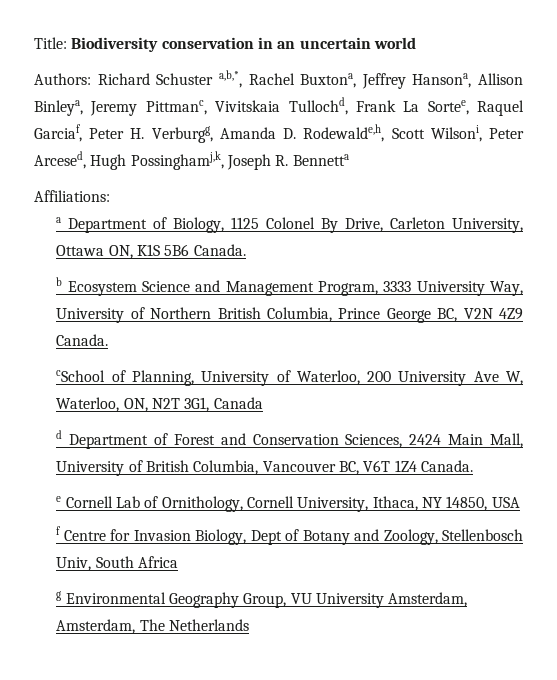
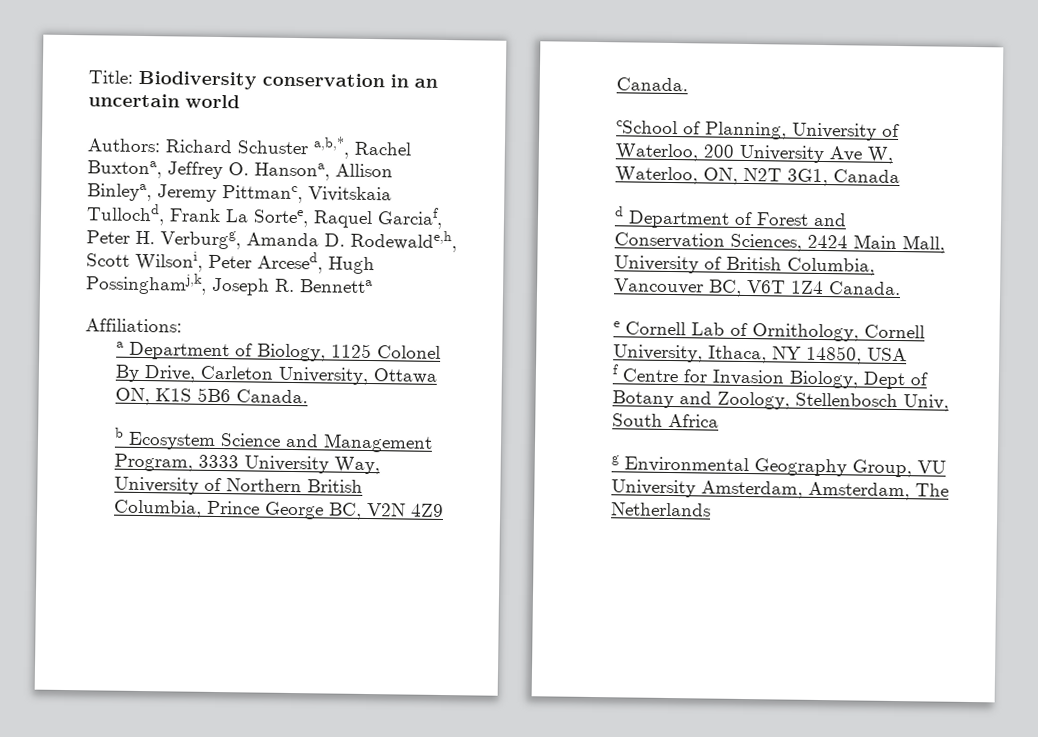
- Authors: Richard Schuster a,b,*, Rachel Buxtona, Jeffrey Hansona, Allison Binleya, Jeremy Pittmanc, Vivitskaia Tullochd, Frank La Sortee, Raquel Garciaf, Peter H. Verburgg, Amanda D. Rodewalde,h, Scott Wilsoni, Peter Arcesed, Hugh Possinghamj,k, Joseph R. Bennetta
+ Authors: Richard Schuster a,b,*, Rachel Buxtona, Jeffrey O. Hansona, Allison Binleya, Jeremy Pittmanc, Vivitskaia Tullochd, Frank La Sortee, Raquel Garciaf, Peter H. Verburgg, Amanda D. Rodewalde,h, Scott Wilsoni, Peter Arcesed, Hugh Possinghamj,k, Joseph R. Bennetta

